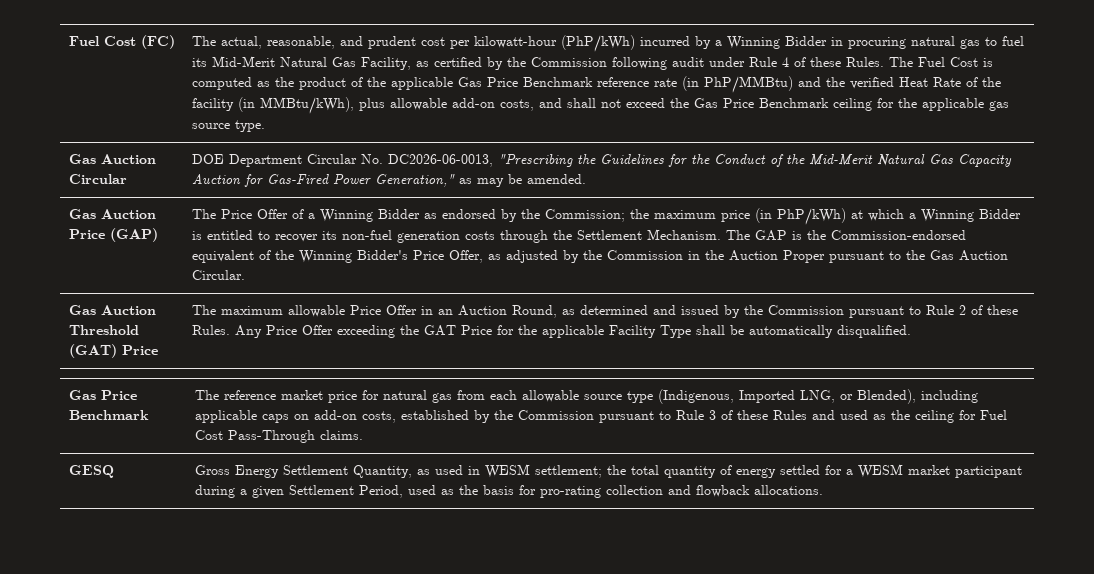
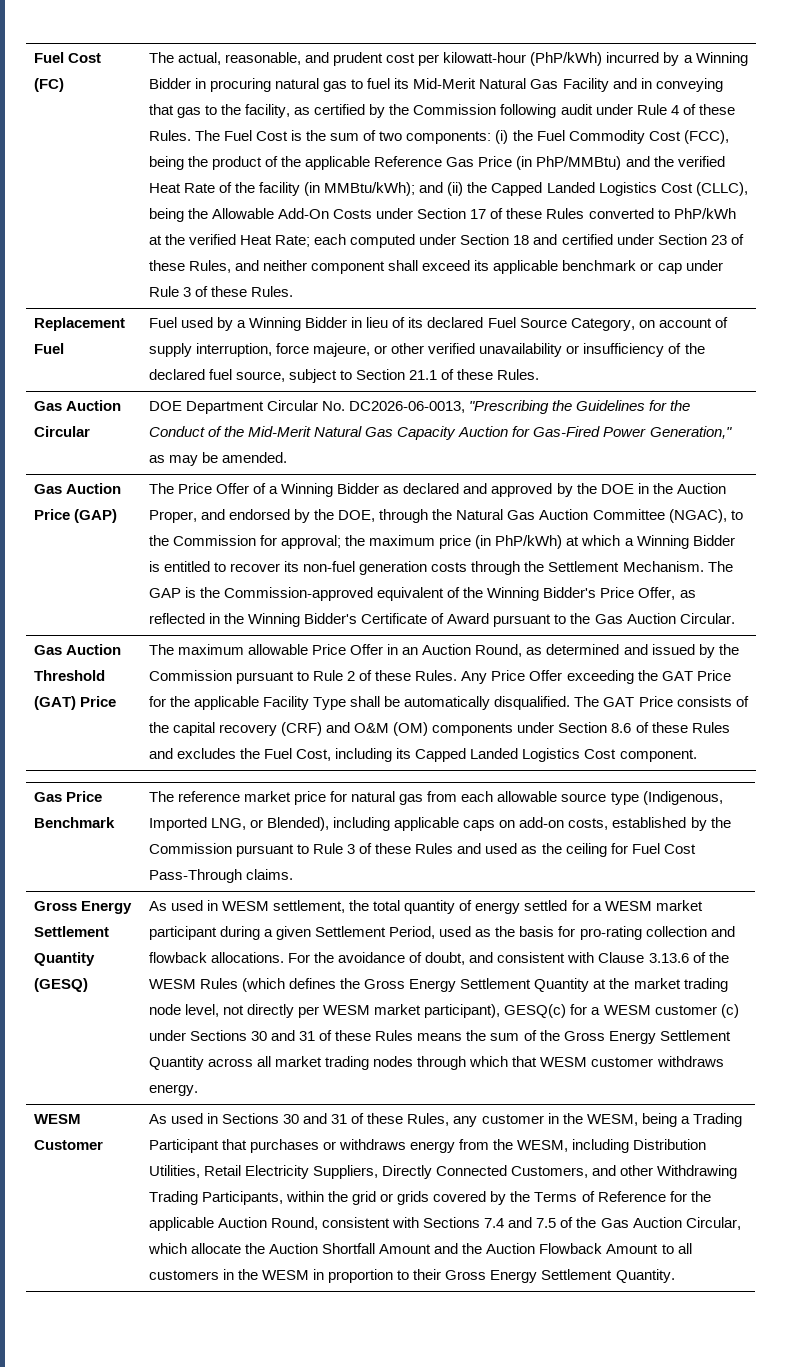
- The actual, reasonable, and prudent cost per kilowatt-hour (PhP/kWh) incurred by a Winning Bidder in procuring natural gas to fuel its Mid-Merit Natural Gas Facility, as certified by the Commission following audit under Rule 4 of these Rules.
+ The actual, reasonable, and prudent cost per kilowatt-hour (PhP/kWh) incurred by a Winning Bidder in procuring natural gas to fuel its Mid-Merit Natural Gas Facility and in conveying that gas to the facility, as certified by the Commission following audit under Rule 4 of these Rules.
- The Fuel Cost is computed as the product of the applicable Gas Price Benchmark reference rate (in PhP/MMBtu) and the verified Heat Rate of the facility (in MMBtu/kWh), plus allowable add-on costs, and shall not exceed the Gas Price Benchmark ceiling for the applicable gas source type.
+ The Fuel Cost is the sum of two components: (i) the Fuel Commodity Cost (FCC), being the product of the applicable Reference Gas Price (in PhP/MMBtu) and the verified Heat Rate of the facility (in MMBtu/kWh); and (ii) the Capped Landed Logistics Cost (CLLC), being the Allowable Add-On Costs under Section 17 of these Rules converted to PhP/kWh at the verified Heat Rate; each computed under Section 18 and certified under Section 23 of these Rules, and neither component shall exceed its applicable benchmark or cap under Rule 3 of these Rules.
+ Replacement Fuel | Fuel used by a Winning Bidder in lieu of its declared Fuel Source Category, on account of supply interruption, force majeure, or other verified unavailability or insufficiency of the declared fuel source, subject to Section 21.1 of these Rules.
- The Price Offer of a Winning Bidder as endorsed by the Commission; the maximum price (in PhP/kWh) at which a Winning Bidder is entitled to recover its non-fuel generation costs through the Settlement Mechanism.
+ The Price Offer of a Winning Bidder as declared and approved by the DOE in the Auction Proper, and endorsed by the DOE, through the Natural Gas Auction Committee (NGAC), to the Commission for approval; the maximum price (in PhP/kWh) at which a Winning Bidder is entitled to recover its non-fuel generation costs through the Settlement Mechanism.
- The GAP is the Commission-endorsed equivalent of the Winning Bidder's Price Offer, as adjusted by the Commission in the Auction Proper pursuant to the Gas Auction Circular.
+ The GAP is the Commission-approved equivalent of the Winning Bidder's Price Offer, as reflected in the Winning Bidder's Certificate of Award pursuant to the Gas Auction Circular.
+ The GAT Price consists of the capital recovery (CRF) and O&M (OM) components under Section 8.6 of these Rules and excludes the Fuel Cost, including its Capped Landed Logistics Cost component.
- GESQ | Gross Energy Settlement Quantity, as used in WESM settlement; the total quantity of energy settled for a WESM market participant during a given Settlement Period, used as the basis for pro-rating collection and flowback allocations.
+ Gross Energy Settlement Quantity (GESQ) | As used in WESM settlement, the total quantity of energy settled for a WESM market participant during a given Settlement Period, used as the basis for pro-rating collection and flowback allocations.
+ For the avoidance of doubt, and consistent with Clause 3.13.6 of the WESM Rules (which defines the Gross Energy Settlement Quantity at the market trading node level, not directly per WESM market participant), GESQ(c) for a WESM customer (c) under Sections 30 and 31 of these Rules means the sum of the Gross Energy Settlement Quantity across all market trading nodes through which that WESM customer withdraws energy.
+ WESM Customer | As used in Sections 30 and 31 of these Rules, any customer in the WESM, being a Trading Participant that purchases or withdraws energy from the WESM, including Distribution Utilities, Retail Electricity Suppliers, Directly Connected Customers, and other Withdrawing Trading Participants, within the grid or grids covered by the Terms of Reference for the applicable Auction Round, consistent with Sections 7.4 and 7.5 of the Gas Auction Circular, which allocate the Auction Shortfall Amount and the Auction Flowback Amount to all customers in the WESM in proportion to their Gross Energy Settlement Quantity.

